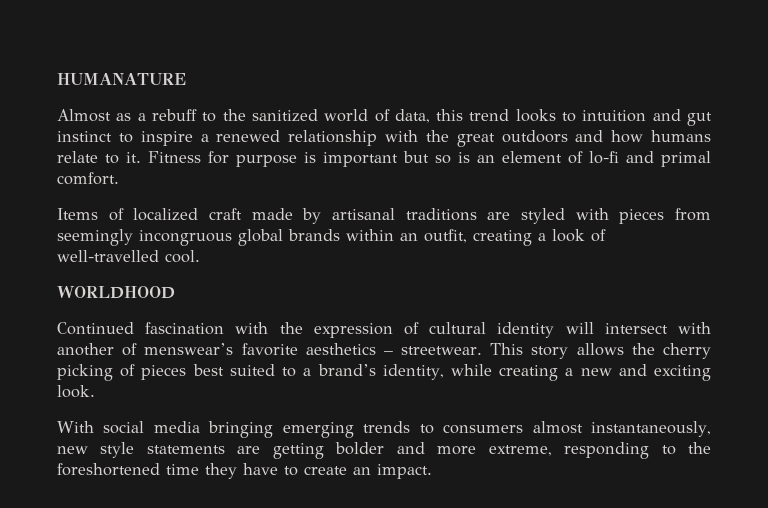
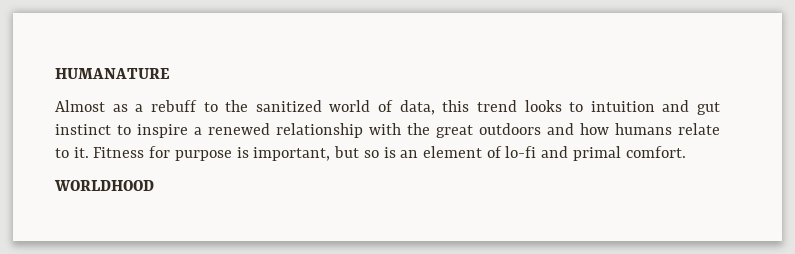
- Fitness for purpose is important but so is an element of lo-fi and primal comfort.
+ Fitness for purpose is important, but so is an element of lo-fi and primal comfort.
- Items of localized craft made by artisanal traditions are styled with pieces from seemingly incongruous global brands within an outfit, creating a look of well-travelled cool.
  WORLDHOOD
- Continued fascination with the expression of cultural identity will intersect with another of menswear’s favorite aesthetics – streetwear. This story allows the cherry picking of pieces best suited to a brand’s identity, while creating a new and exciting look.
- With social media bringing emerging trends to consumers almost instantaneously, new style statements are getting bolder and more extreme, responding to the foreshortened time they have to create an impact.

